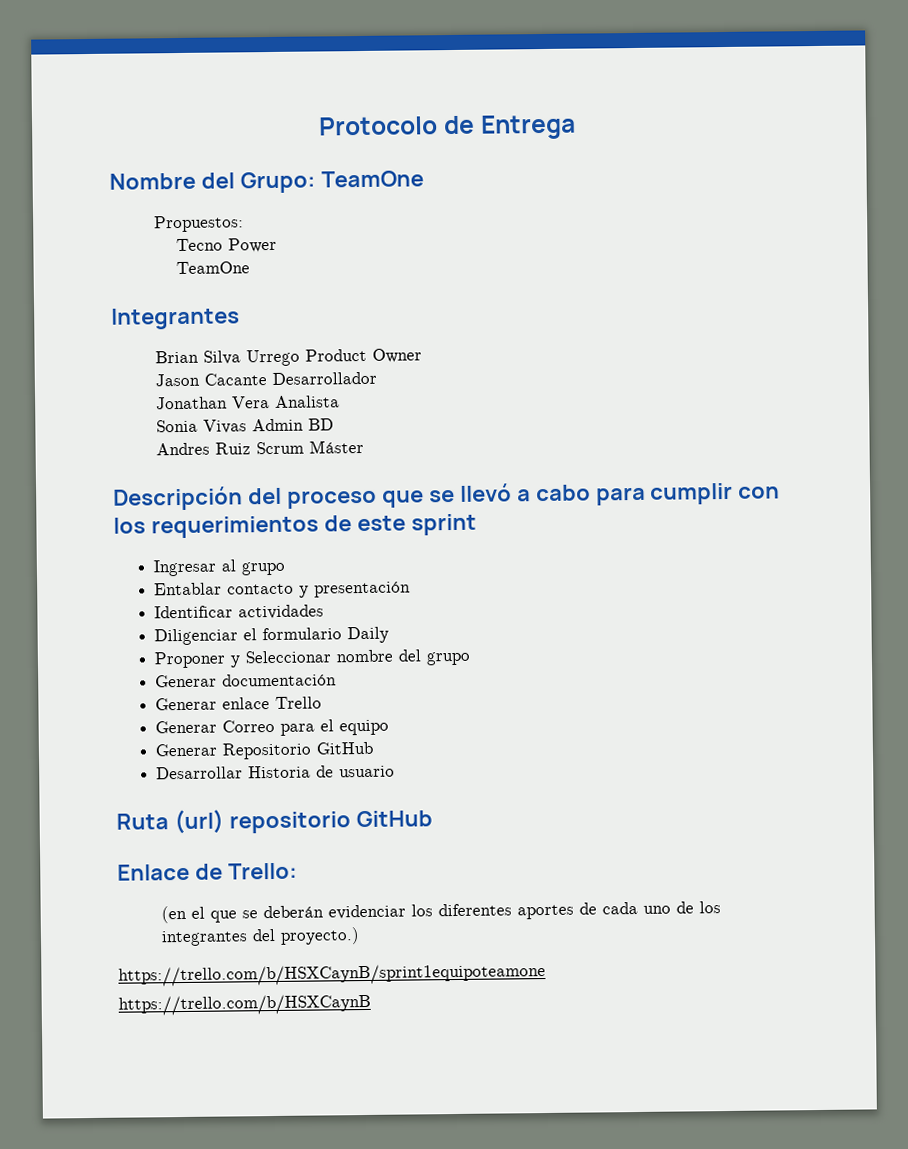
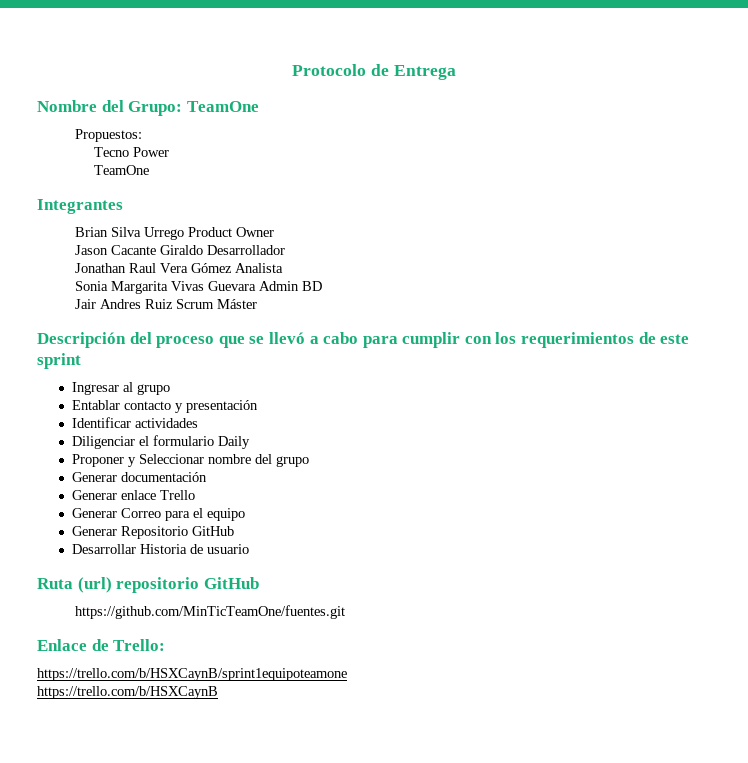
- Jason Cacante Desarrollador
+ Jason Cacante Giraldo Desarrollador
- Jonathan Vera Analista
+ Jonathan Raul Vera Gómez Analista
- Sonia Vivas Admin BD
+ Sonia Margarita Vivas Guevara Admin BD
- Andres Ruiz Scrum Máster
+ Jair Andres Ruiz Scrum Máster
+ https://github.com/MinTicTeamOne/fuentes.git
- (en el que se deberán evidenciar los diferentes aportes de cada uno de los integrantes del proyecto.)

